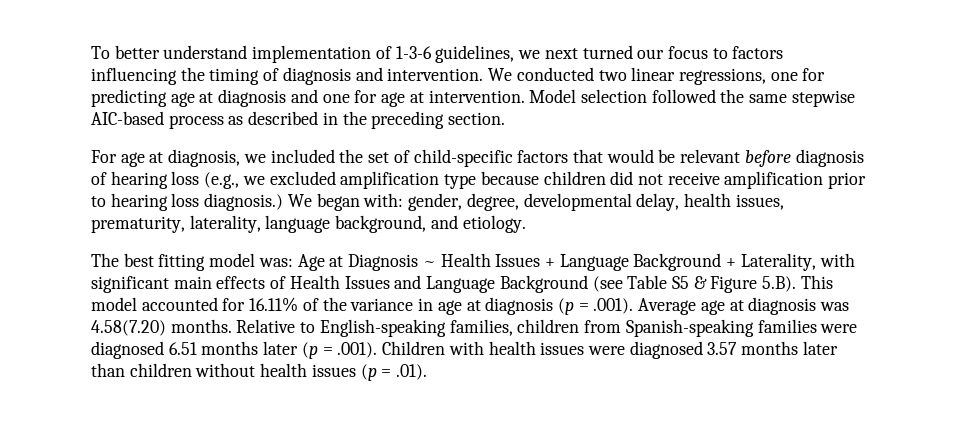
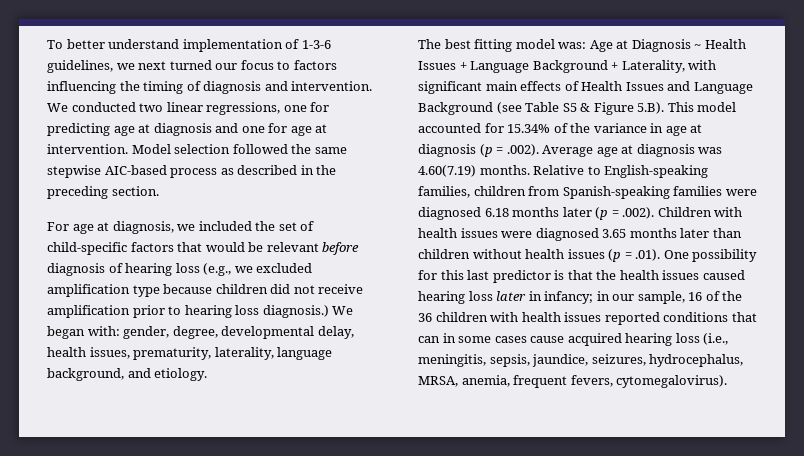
- The best fitting model was: Age at Diagnosis ~ Health Issues + Language Background + Laterality, with significant main effects of Health Issues and Language Background (see Table S5 & Figure 5.B). This model accounted for 16.11% of the variance in age at diagnosis (p = .001). Average age at diagnosis was 4.58(7.20) months.
+ The best fitting model was: Age at Diagnosis ~ Health Issues + Language Background + Laterality, with significant main effects of Health Issues and Language Background (see Table S5 & Figure 5.B). This model accounted for 15.34% of the variance in age at diagnosis (p = .002). Average age at diagnosis was 4.60(7.19) months.
- Relative to English-speaking families, children from Spanish-speaking families were diagnosed 6.51 months later (p = .001). Children with health issues were diagnosed 3.57 months later than children without health issues (p = .01).
+ Relative to English-speaking families, children from Spanish-speaking families were diagnosed 6.18 months later (p = .002). Children with health issues were diagnosed 3.65 months later than children without health issues (p = .01). One possibility for this last predictor is that the health issues caused hearing loss later in infancy; in our sample, 16 of the 36 children with health issues reported conditions that can in some cases cause acquired hearing loss (i.e., meningitis, sepsis, jaundice, seizures, hydrocephalus, MRSA, anemia, frequent fevers, cytomegalovirus).

